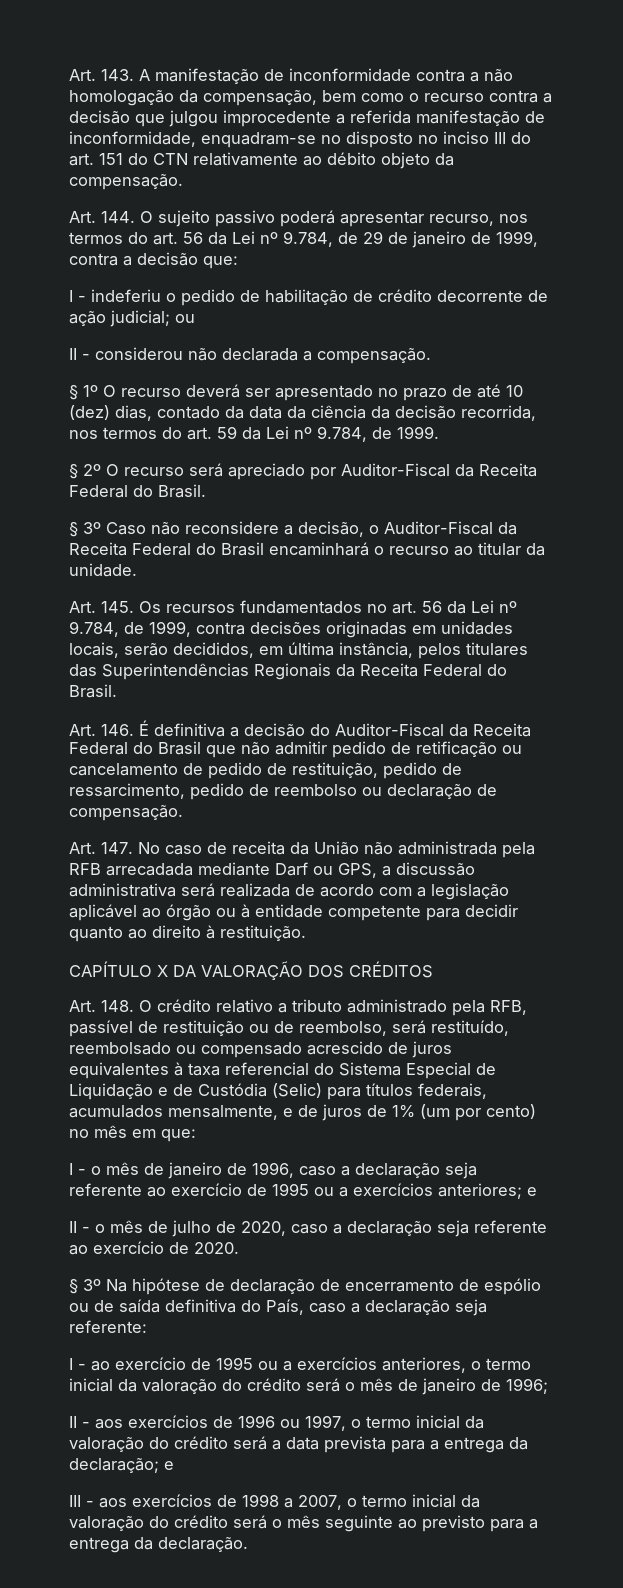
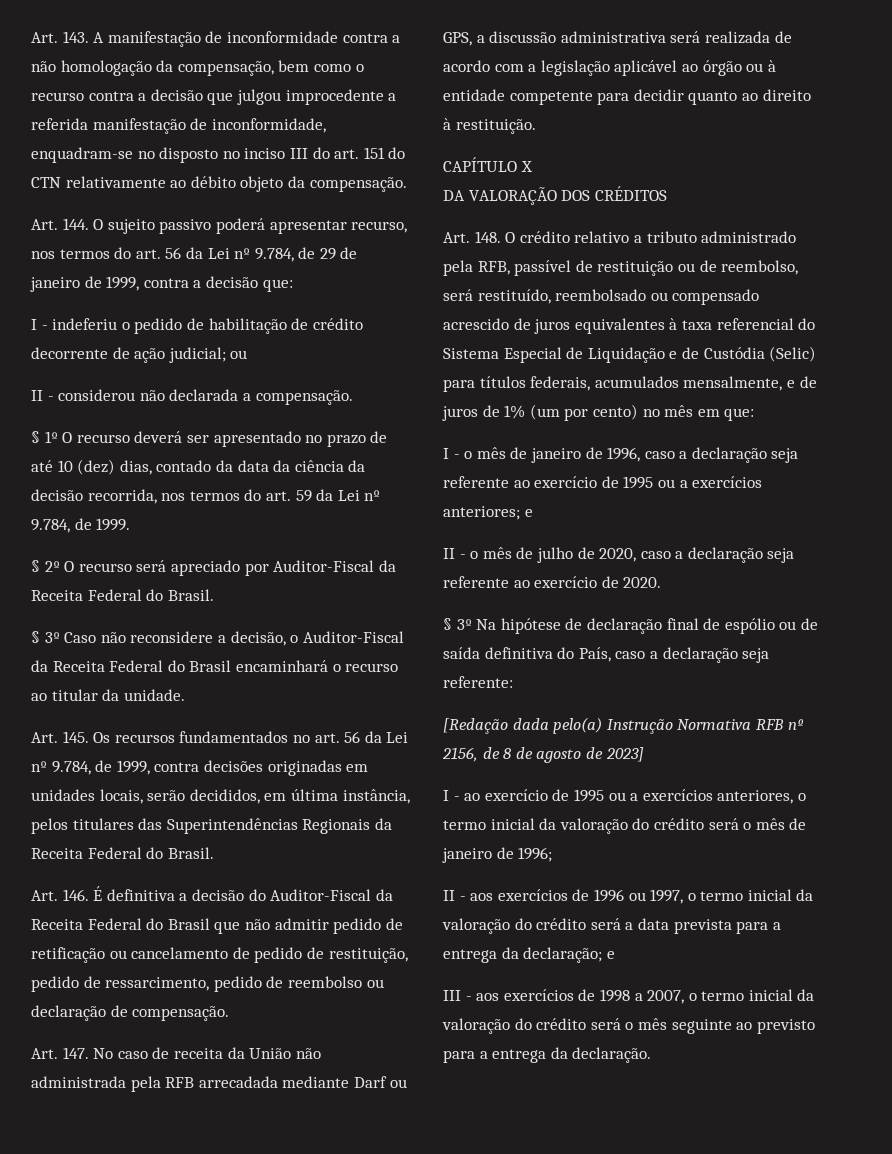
- CAPÍTULO X DA VALORAÇÃO DOS CRÉDITOS
+ CAPÍTULO X
+ DA VALORAÇÃO DOS CRÉDITOS
- § 3º Na hipótese de declaração de encerramento de espólio ou de saída definitiva do País, caso a declaração seja referente:
+ § 3º Na hipótese de declaração final de espólio ou de saída definitiva do País, caso a declaração seja referente:
+ [Redação dada pelo(a) Instrução Normativa RFB nº 2156, de 8 de agosto de 2023]

